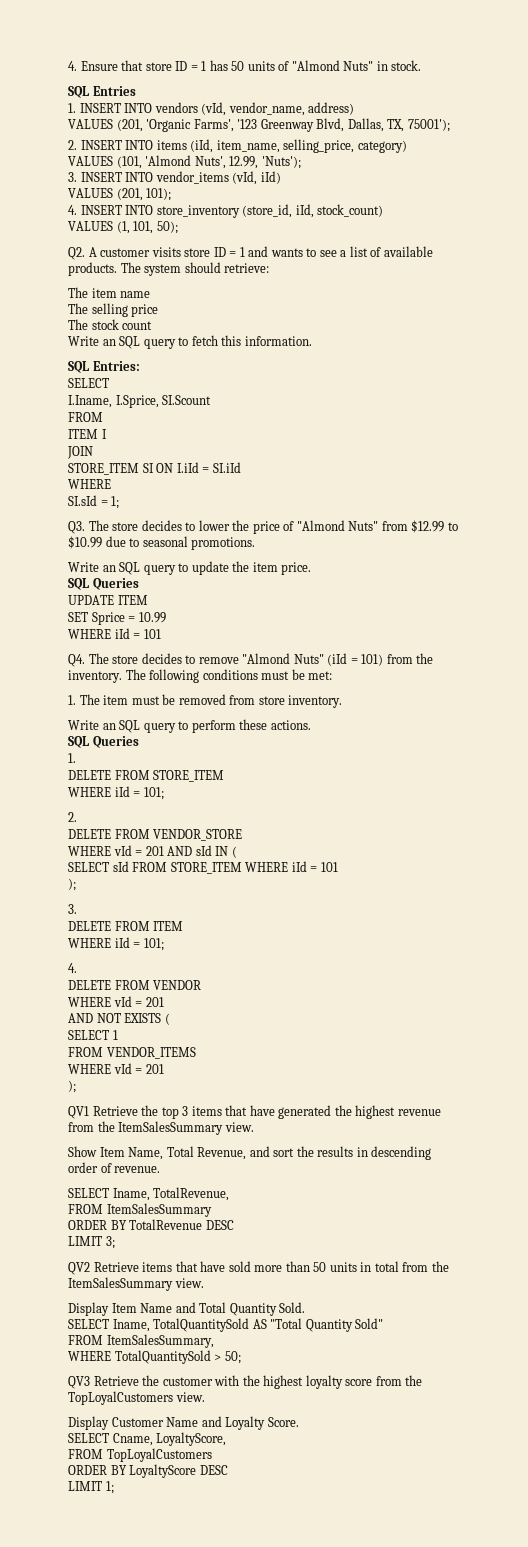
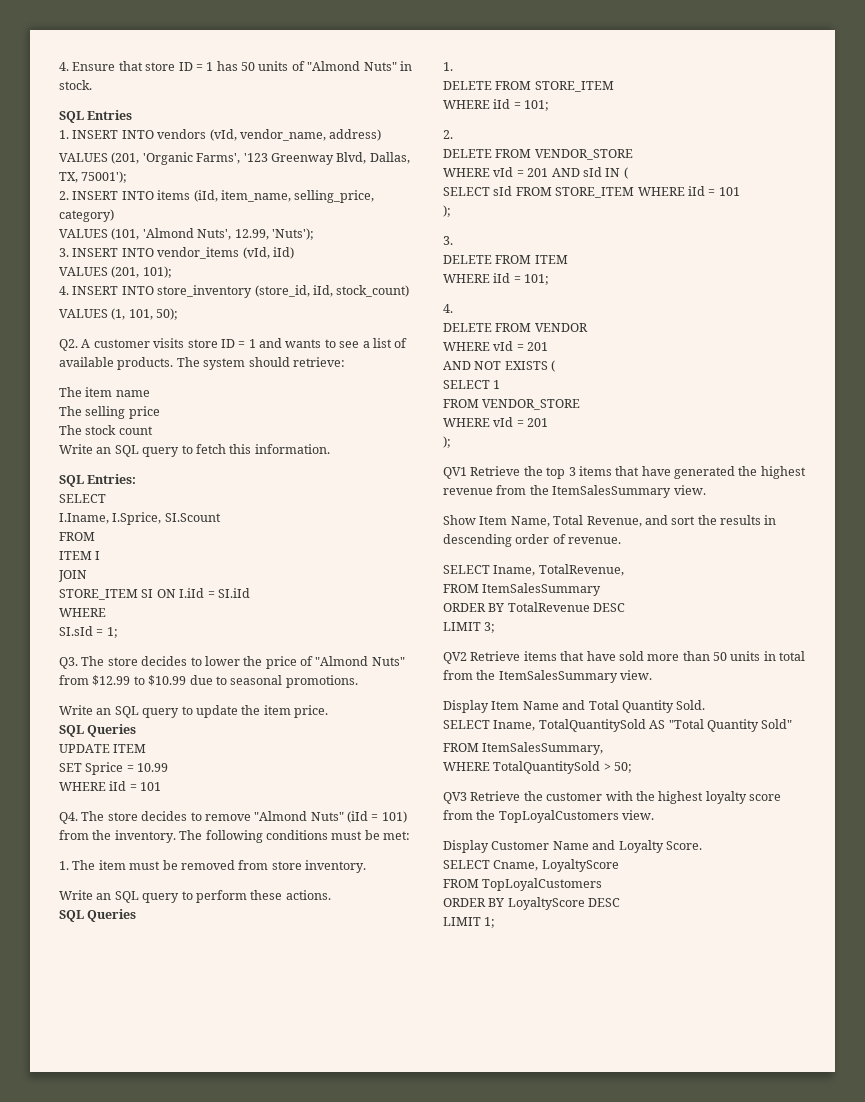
  SELECT 1
- FROM VENDOR_ITEMS
+ FROM VENDOR_STORE
- SELECT Cname, LoyaltyScore,
+ SELECT Cname, LoyaltyScore

